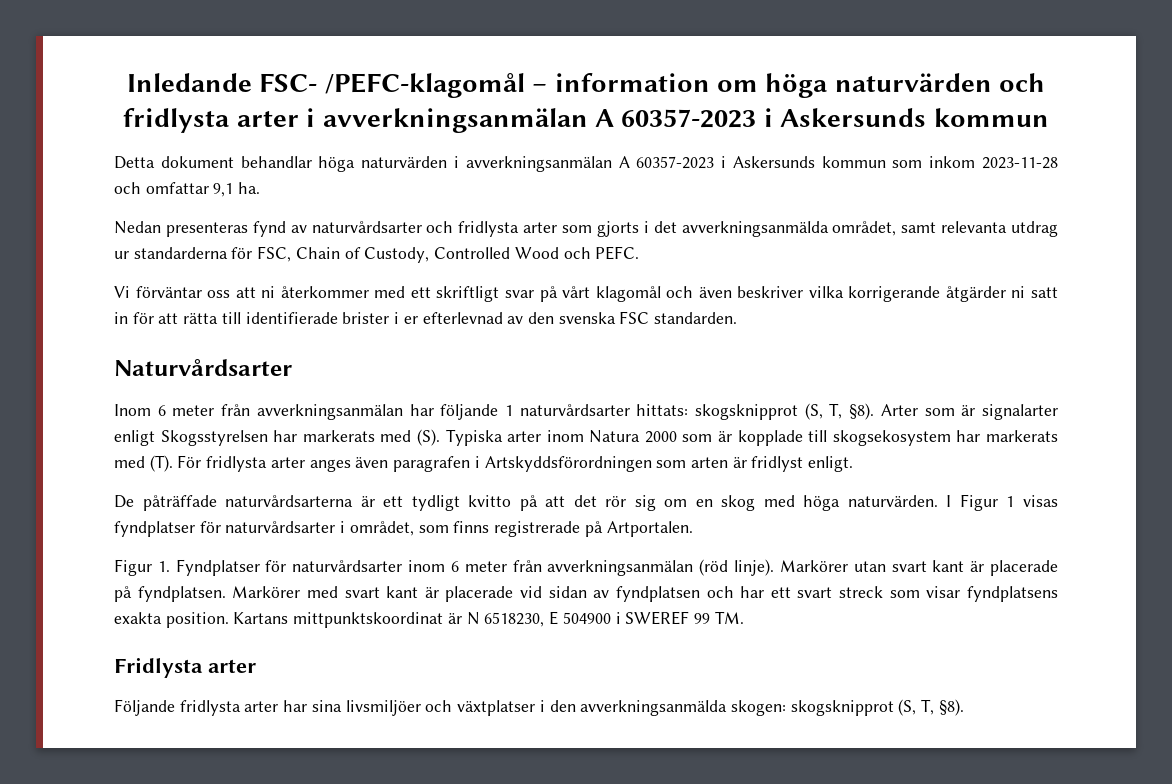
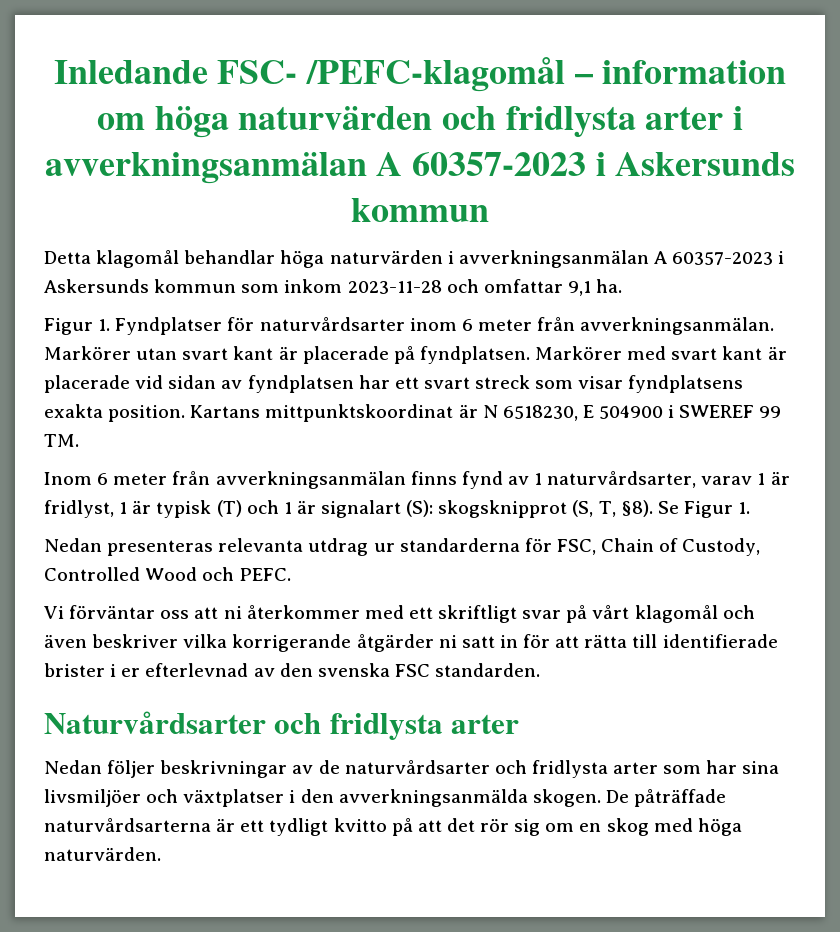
- Detta dokument behandlar höga naturvärden i avverkningsanmälan A 60357-2023 i Askersunds kommun som inkom 2023-11-28 och omfattar 9,1 ha.
+ Detta klagomål behandlar höga naturvärden i avverkningsanmälan A 60357-2023 i Askersunds kommun som inkom 2023-11-28 och omfattar 9,1 ha.
- Nedan presenteras fynd av naturvårdsarter och fridlysta arter som gjorts i det avverkningsanmälda området, samt relevanta utdrag ur standarderna för FSC, Chain of Custody, Controlled Wood och PEFC.
+ Figur 1. Fyndplatser för naturvårdsarter inom 6 meter från avverkningsanmälan. Markörer utan svart kant är placerade på fyndplatsen. Markörer med svart kant är placerade vid sidan av fyndplatsen har ett svart streck som visar fyndplatsens exakta position. Kartans mittpunktskoordinat är N 6518230, E 504900 i SWEREF 99 TM.
+ Inom 6 meter från avverkningsanmälan finns fynd av 1 naturvårdsarter, varav 1 är fridlyst, 1 är typisk (T) och 1 är signalart (S): skogsknipprot (S, T, §8). Se Figur 1.
+ Nedan presenteras relevanta utdrag ur standarderna för FSC, Chain of Custody, Controlled Wood och PEFC.
- Naturvårdsarter
- Inom 6 meter från avverkningsanmälan har följande 1 naturvårdsarter hittats: skogsknipprot (S, T, §8). Arter som är signalarter enligt Skogsstyrelsen har markerats med (S). Typiska arter inom Natura 2000 som är kopplade till skogsekosystem har markerats med (T). För fridlysta arter anges även paragrafen i Artskyddsförordningen som arten är fridlyst enligt.
- De påträffade naturvårdsarterna är ett tydligt kvitto på att det rör sig om en skog med höga naturvärden. I Figur 1 visas fyndplatser för naturvårdsarter i området, som finns registrerade på Artportalen.
- Figur 1. Fyndplatser för naturvårdsarter inom 6 meter från avverkningsanmälan (röd linje). Markörer utan svart kant är placerade på fyndplatsen. Markörer med svart kant är placerade vid sidan av fyndplatsen och har ett svart streck som visar fyndplatsens exakta position. Kartans mittpunktskoordinat är N 6518230, E 504900 i SWEREF 99 TM.
- Fridlysta arter
- Följande fridlysta arter har sina livsmiljöer och växtplatser i den avverkningsanmälda skogen: skogsknipprot (S, T, §8).
+ Naturvårdsarter och fridlysta arter
+ Nedan följer beskrivningar av de naturvårdsarter och fridlysta arter som har sina livsmiljöer och växtplatser i den avverkningsanmälda skogen. De påträffade naturvårdsarterna är ett tydligt kvitto på att det rör sig om en skog med höga naturvärden.

